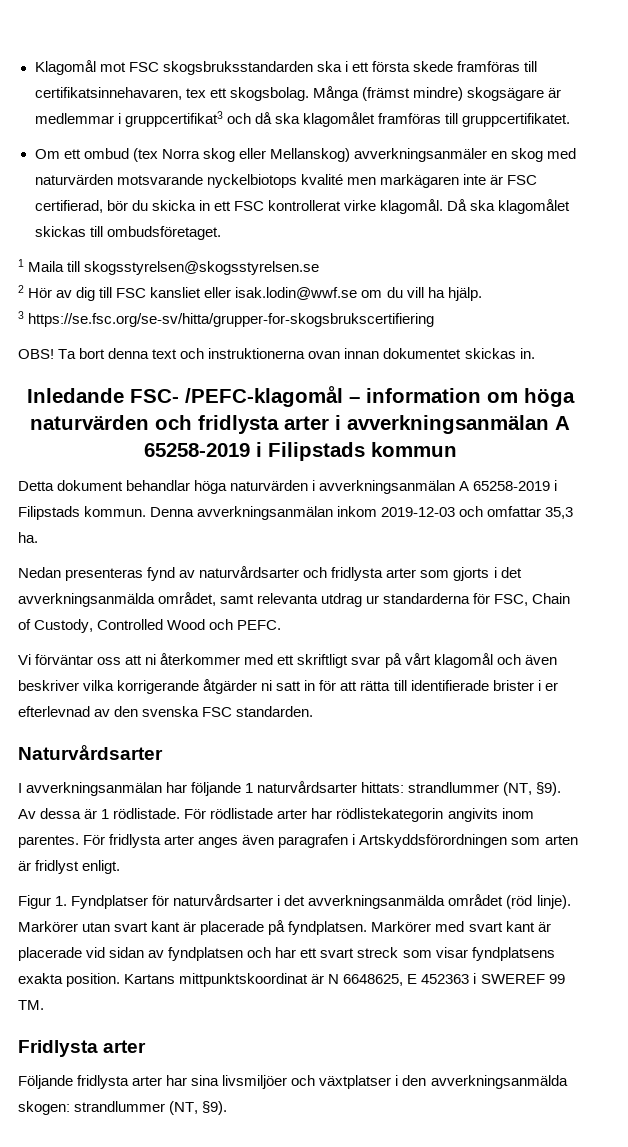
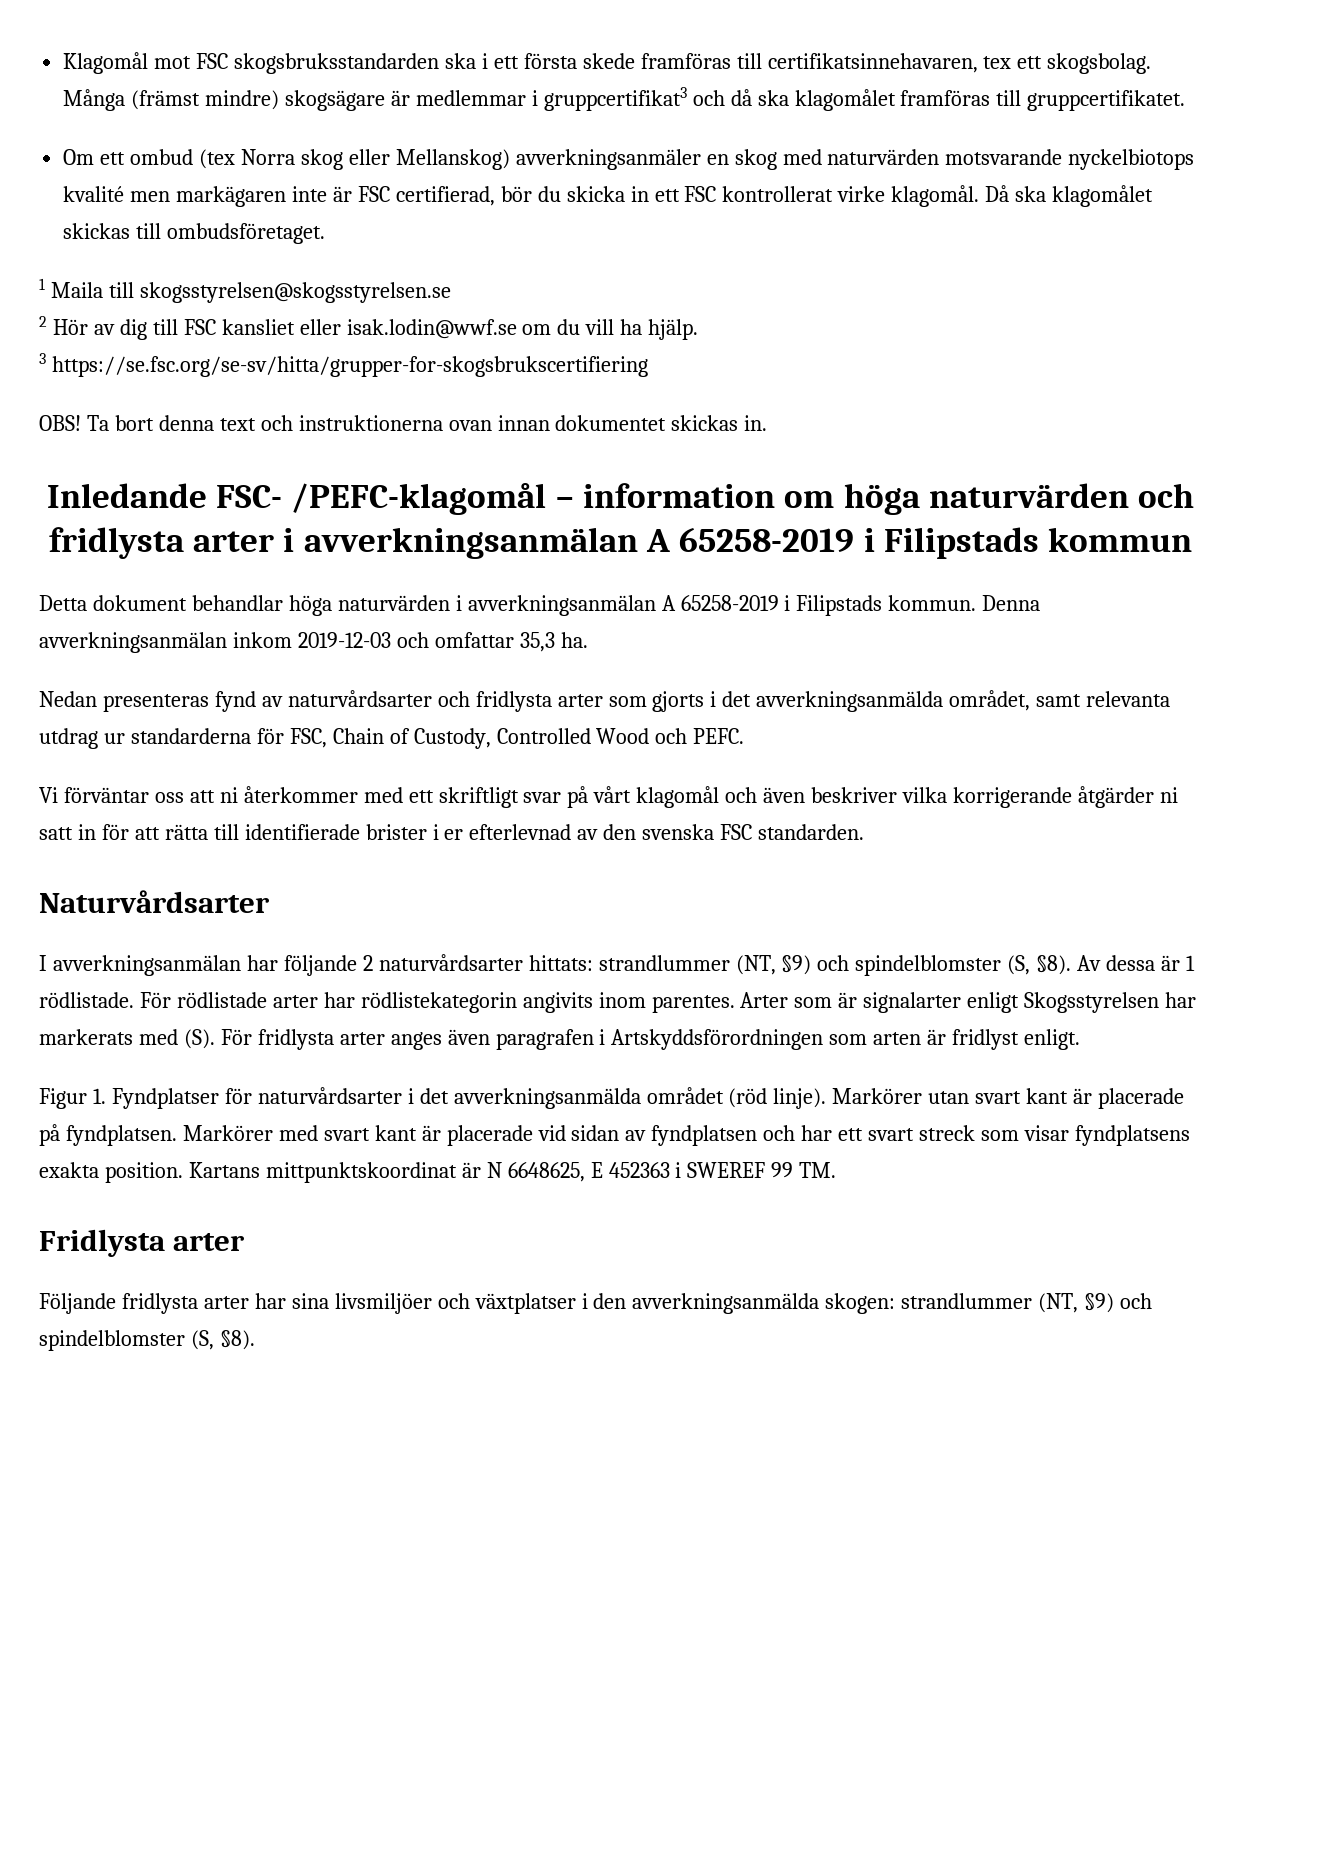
- I avverkningsanmälan har följande 1 naturvårdsarter hittats: strandlummer (NT, §9).
+ I avverkningsanmälan har följande 2 naturvårdsarter hittats: strandlummer (NT, §9) och spindelblomster (S, §8).
- För fridlysta arter anges även paragrafen i Artskyddsförordningen som arten är fridlyst enligt.
+ Arter som är signalarter enligt Skogsstyrelsen har markerats med (S). För fridlysta arter anges även paragrafen i Artskyddsförordningen som arten är fridlyst enligt.
- Följande fridlysta arter har sina livsmiljöer och växtplatser i den avverkningsanmälda skogen: strandlummer (NT, §9).
+ Följande fridlysta arter har sina livsmiljöer och växtplatser i den avverkningsanmälda skogen: strandlummer (NT, §9) och spindelblomster (S, §8).

